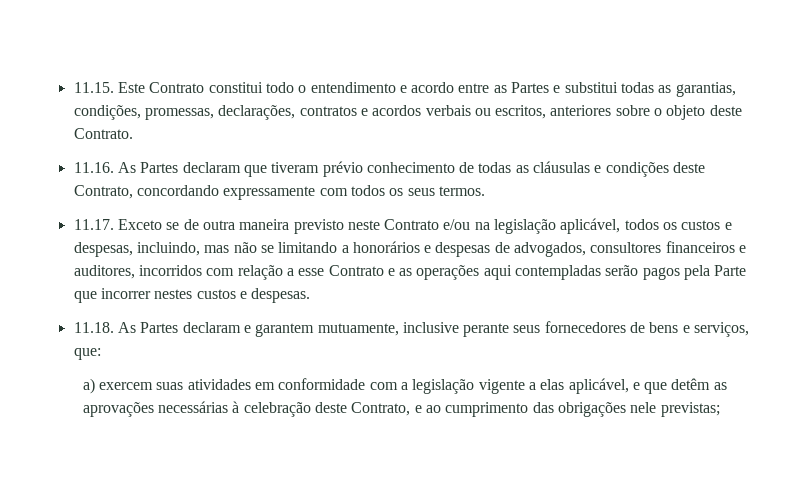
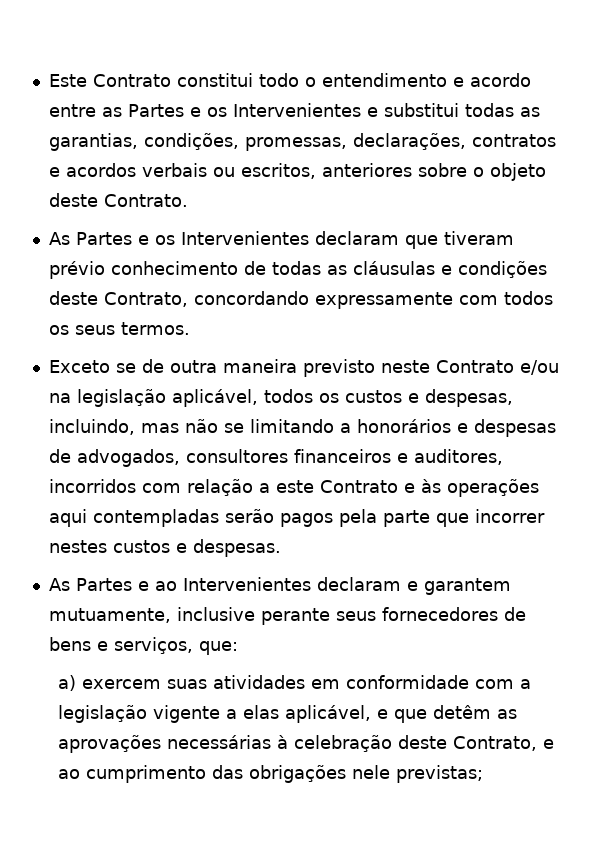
- 11.15. Este Contrato constitui todo o entendimento e acordo entre as Partes e substitui todas as garantias, condições, promessas, declarações, contratos e acordos verbais ou escritos, anteriores sobre o objeto deste Contrato.
+ Este Contrato constitui todo o entendimento e acordo entre as Partes e os Intervenientes e substitui todas as garantias, condições, promessas, declarações, contratos e acordos verbais ou escritos, anteriores sobre o objeto deste Contrato.
- 11.16. As Partes declaram que tiveram prévio conhecimento de todas as cláusulas e condições deste Contrato, concordando expressamente com todos os seus termos.
+ As Partes e os Intervenientes declaram que tiveram prévio conhecimento de todas as cláusulas e condições deste Contrato, concordando expressamente com todos os seus termos.
- 11.17. Exceto se de outra maneira previsto neste Contrato e/ou na legislação aplicável, todos os custos e despesas, incluindo, mas não se limitando a honorários e despesas de advogados, consultores financeiros e auditores, incorridos com relação a esse Contrato e as operações aqui contempladas serão pagos pela Parte que incorrer nestes custos e despesas.
+ Exceto se de outra maneira previsto neste Contrato e/ou na legislação aplicável, todos os custos e despesas, incluindo, mas não se limitando a honorários e despesas de advogados, consultores financeiros e auditores, incorridos com relação a este Contrato e às operações aqui contempladas serão pagos pela parte que incorrer nestes custos e despesas.
- 11.18. As Partes declaram e garantem mutuamente, inclusive perante seus fornecedores de bens e serviços, que:
+ As Partes e ao Intervenientes declaram e garantem mutuamente, inclusive perante seus fornecedores de bens e serviços, que:

